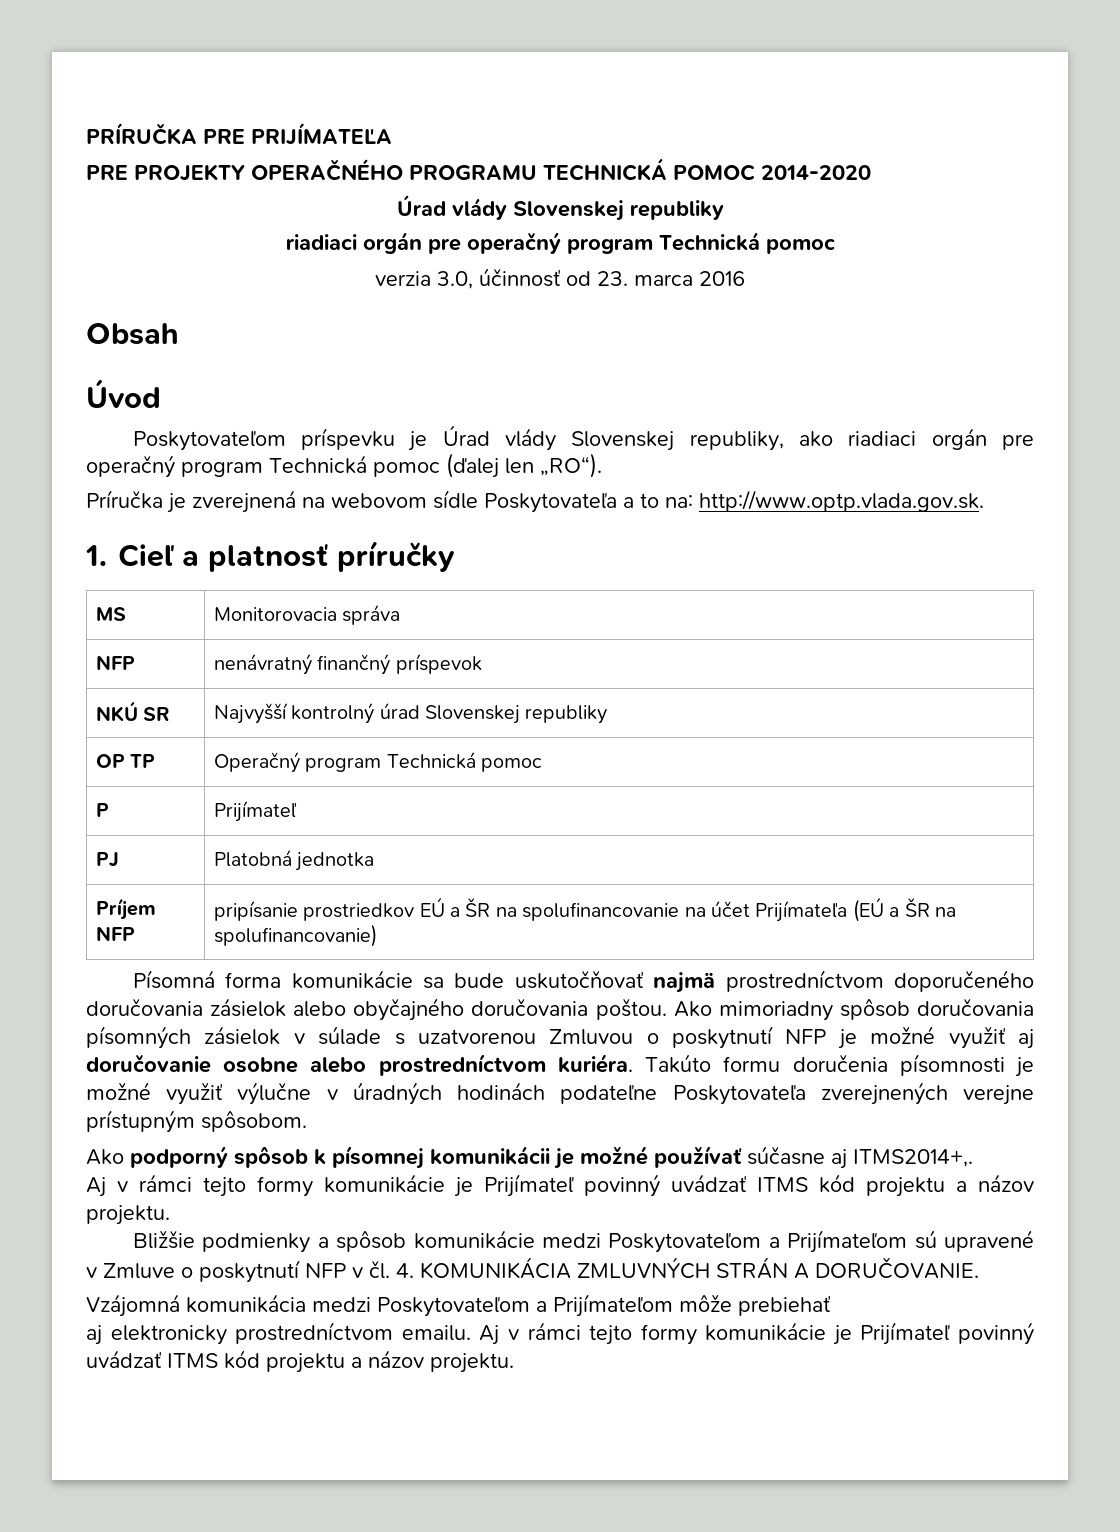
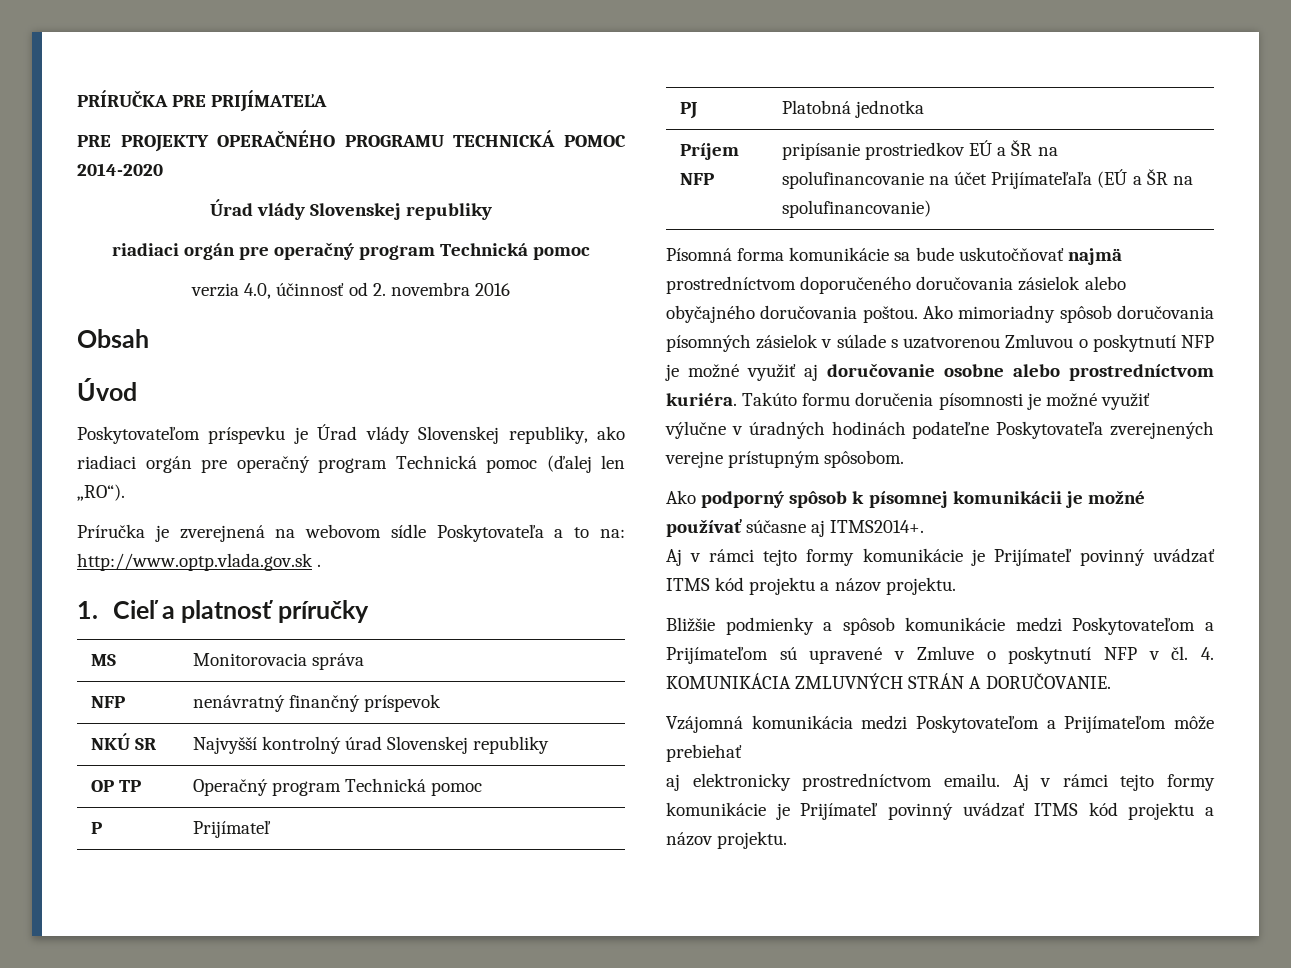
- verzia 3.0, účinnosť od 23. marca 2016
+ verzia 4.0, účinnosť od 2. novembra 2016
- Príručka je zverejnená na webovom sídle Poskytovateľa a to na: http://www.optp.vlada.gov.sk.
+ Príručka je zverejnená na webovom sídle Poskytovateľa a to na: http://www.optp.vlada.gov.sk .
- Príjem NFP | pripísanie prostriedkov EÚ a ŠR na spolufinancovanie na účet Prijímateľa (EÚ a ŠR na spolufinancovanie)
+ Príjem NFP | pripísanie prostriedkov EÚ a ŠR na spolufinancovanie na účet Prijímateľaľa (EÚ a ŠR na spolufinancovanie)
- Ako podporný spôsob k písomnej komunikácii je možné používať súčasne aj ITMS2014+,.
+ Ako podporný spôsob k písomnej komunikácii je možné používať súčasne aj ITMS2014+.

